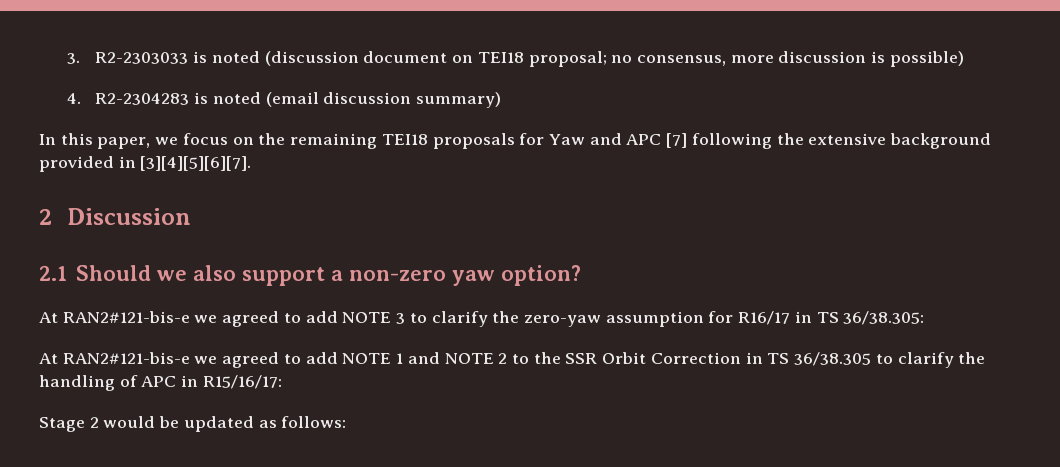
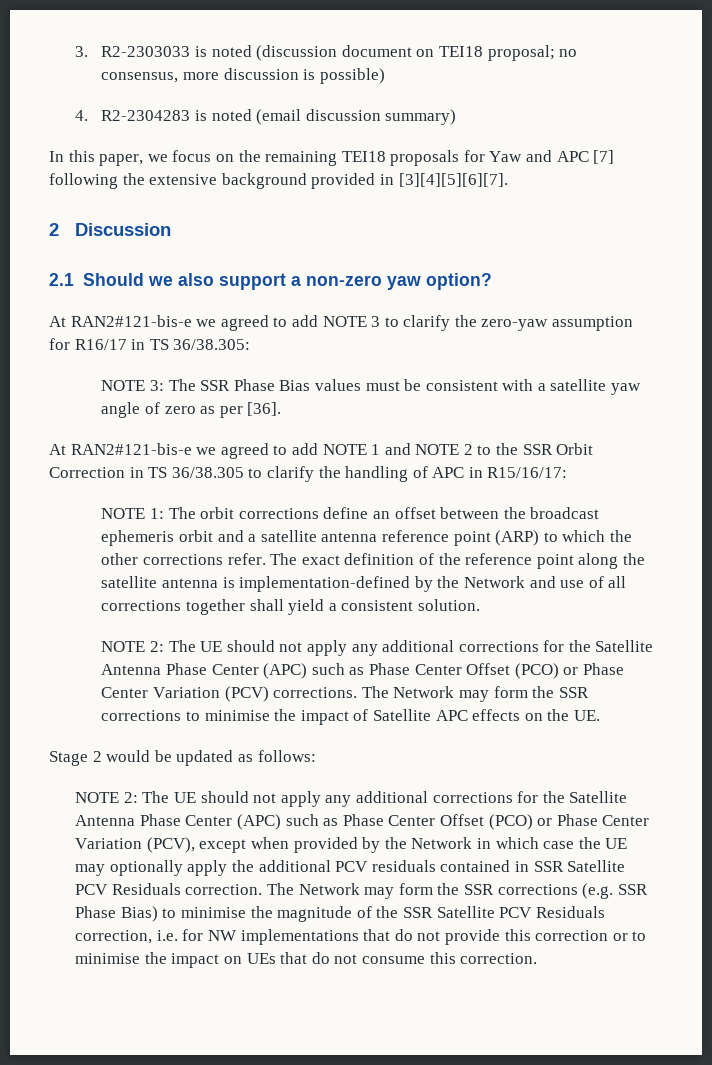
+ NOTE 3: The SSR Phase Bias values must be consistent with a satellite yaw angle of zero as per [36].
+ NOTE 1: The orbit corrections define an offset between the broadcast ephemeris orbit and a satellite antenna reference point (ARP) to which the other corrections refer. The exact definition of the reference point along the satellite antenna is implementation-defined by the Network and use of all corrections together shall yield a consistent solution.
+ NOTE 2: The UE should not apply any additional corrections for the Satellite Antenna Phase Center (APC) such as Phase Center Offset (PCO) or Phase Center Variation (PCV) corrections. The Network may form the SSR corrections to minimise the impact of Satellite APC effects on the UE.
+ NOTE 2: The UE should not apply any additional corrections for the Satellite Antenna Phase Center (APC) such as Phase Center Offset (PCO) or Phase Center Variation (PCV), except when provided by the Network in which case the UE may optionally apply the additional PCV residuals contained in SSR Satellite PCV Residuals correction. The Network may form the SSR corrections (e.g. SSR Phase Bias) to minimise the magnitude of the SSR Satellite PCV Residuals correction, i.e. for NW implementations that do not provide this correction or to minimise the impact on UEs that do not consume this correction.

